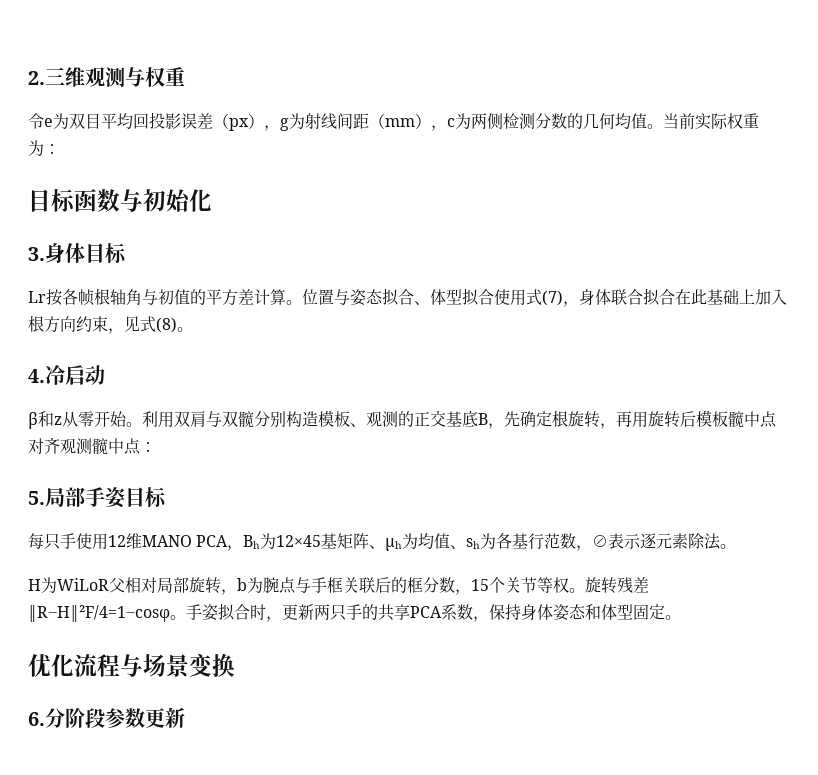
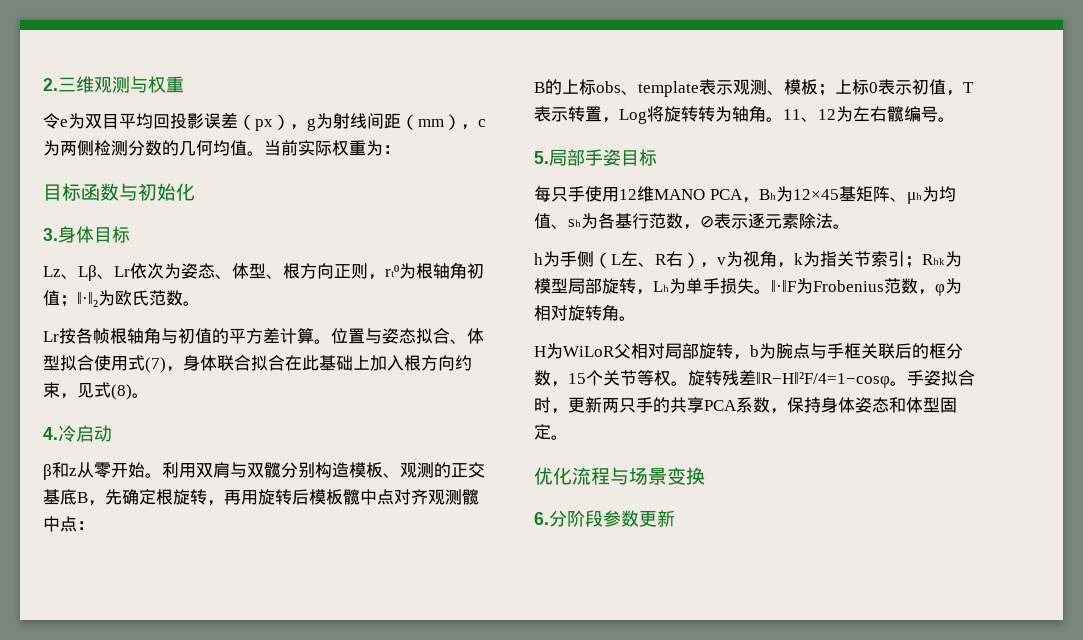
+ Lz、Lβ、Lr依次为姿态、体型、根方向正则，rₜ⁰为根轴角初值；‖·‖₂为欧氏范数。
+ B的上标obs、template表示观测、模板；上标0表示初值，T表示转置，Log将旋转转为轴角。11、12为左右髋编号。
+ h为手侧（L左、R右），v为视角，k为指关节索引；Rₕₖ为模型局部旋转，Lₕ为单手损失。‖·‖F为Frobenius范数，φ为相对旋转角。

